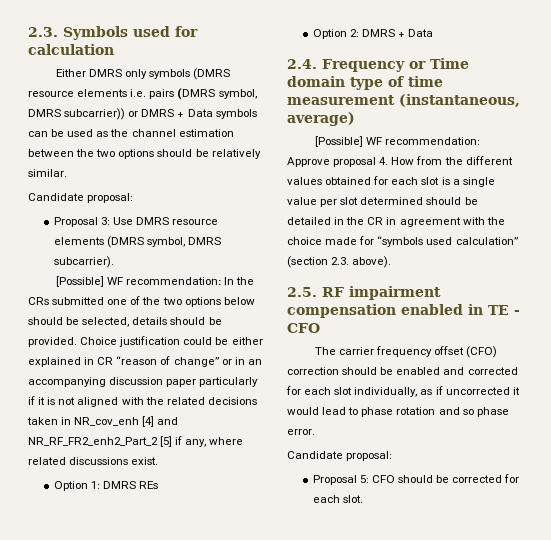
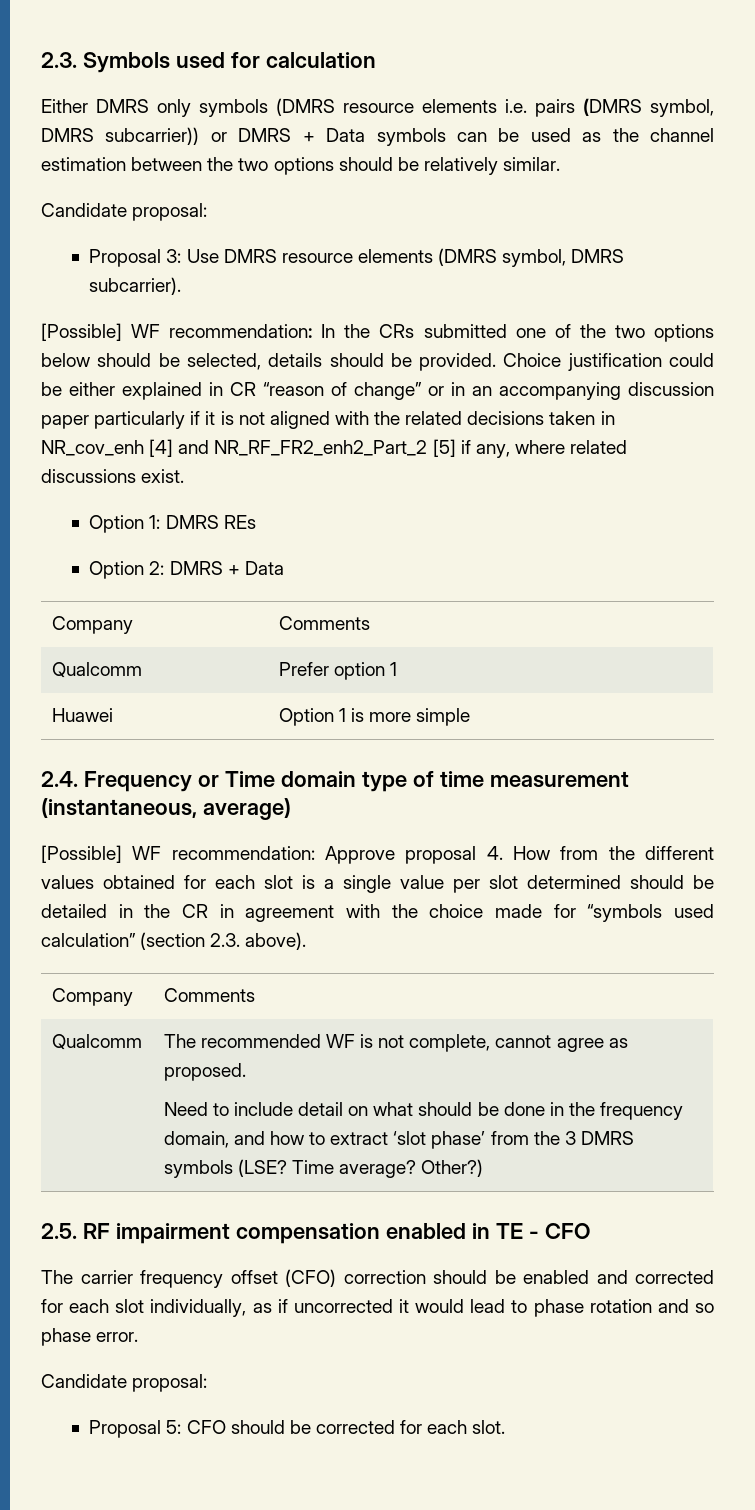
  Option 2: DMRS + Data
+ Company | Comments
+ Qualcomm | Prefer option 1
+ Huawei | Option 1 is more simple
  [Possible] WF recommendation: Approve proposal 4. How from the different values obtained for each slot is a single value per slot determined should be detailed in the CR in agreement with the choice made for “symbols used calculation” (section 2.3. above).
+ Company | Comments
+ Qualcomm | The recommended WF is not complete, cannot agree as proposed.
+ Need to include detail on what should be done in the frequency domain, and how to extract ‘slot phase’ from the 3 DMRS symbols (LSE? Time average? Other?)

